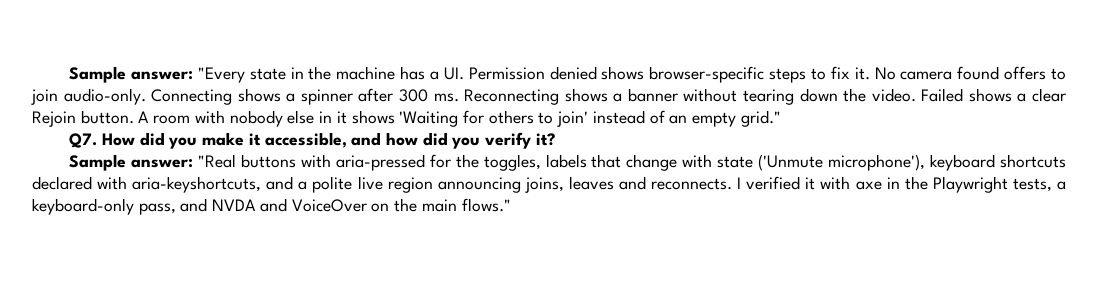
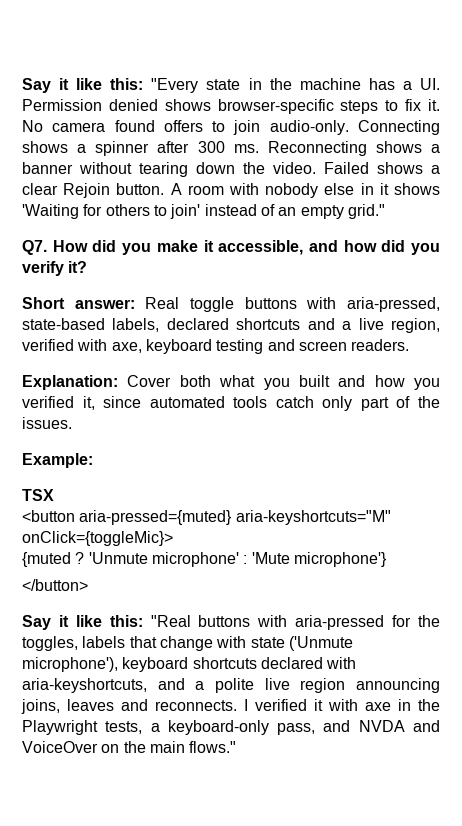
- Sample answer: "Every state in the machine has a UI. Permission denied shows browser-specific steps to fix it.
+ Say it like this: "Every state in the machine has a UI. Permission denied shows browser-specific steps to fix it.
- Sample answer: "Real buttons with aria-pressed for the toggles, labels that change with state ('Unmute microphone'), keyboard shortcuts declared with aria-keyshortcuts, and a polite live region announcing joins, leaves and reconnects.
+ Short answer: Real toggle buttons with aria-pressed, state-based labels, declared shortcuts and a live region, verified with axe, keyboard testing and screen readers.
+ Explanation: Cover both what you built and how you verified it, since automated tools catch only part of the issues.
+ Example:
+ TSX
+ <button aria-pressed={muted} aria-keyshortcuts="M" onClick={toggleMic}>
+ {muted ? 'Unmute microphone' : 'Mute microphone'}
+ </button>
+ Say it like this: "Real buttons with aria-pressed for the toggles, labels that change with state ('Unmute microphone'), keyboard shortcuts declared with aria-keyshortcuts, and a polite live region announcing joins, leaves and reconnects.

